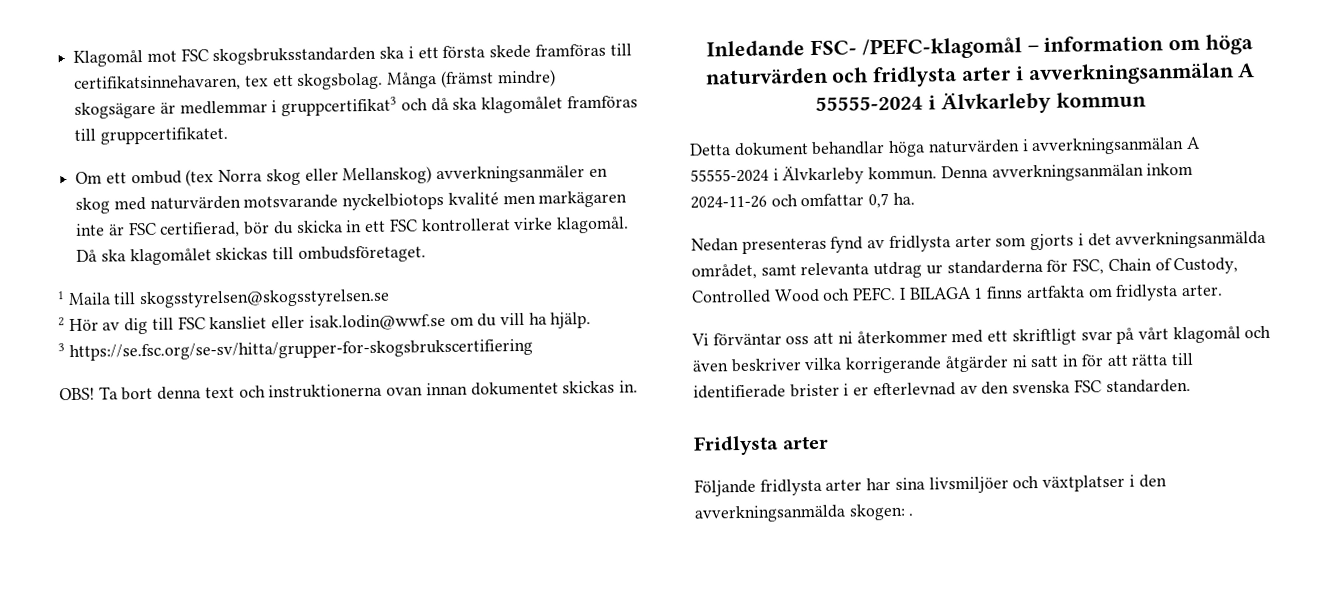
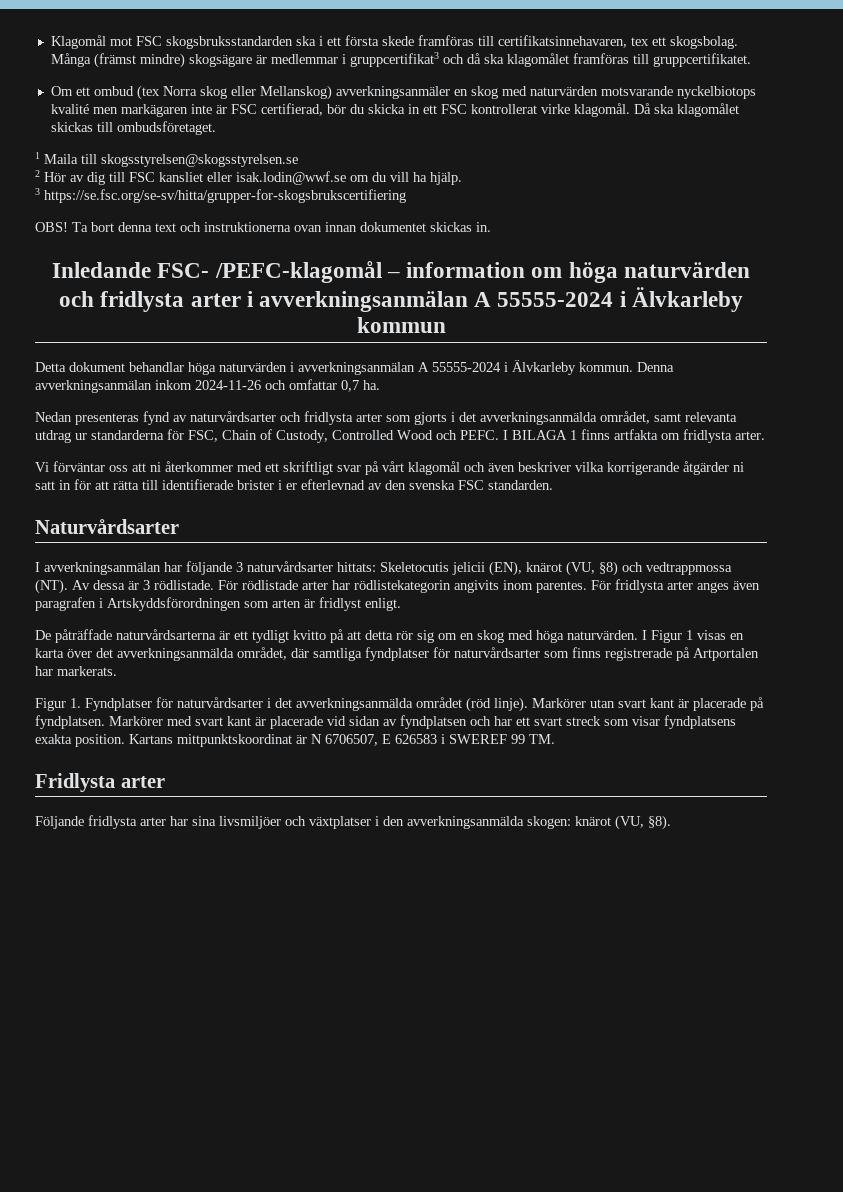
- Nedan presenteras fynd av fridlysta arter som gjorts i det avverkningsanmälda området, samt relevanta utdrag ur standarderna för FSC, Chain of Custody, Controlled Wood och PEFC.
+ Nedan presenteras fynd av naturvårdsarter och fridlysta arter som gjorts i det avverkningsanmälda området, samt relevanta utdrag ur standarderna för FSC, Chain of Custody, Controlled Wood och PEFC.
+ Naturvårdsarter
+ I avverkningsanmälan har följande 3 naturvårdsarter hittats: Skeletocutis jelicii (EN), knärot (VU, §8) och vedtrappmossa (NT). Av dessa är 3 rödlistade. För rödlistade arter har rödlistekategorin angivits inom parentes. För fridlysta arter anges även paragrafen i Artskyddsförordningen som arten är fridlyst enligt.
+ De påträffade naturvårdsarterna är ett tydligt kvitto på att detta rör sig om en skog med höga naturvärden. I Figur 1 visas en karta över det avverkningsanmälda området, där samtliga fyndplatser för naturvårdsarter som finns registrerade på Artportalen har markerats.
+ Figur 1. Fyndplatser för naturvårdsarter i det avverkningsanmälda området (röd linje). Markörer utan svart kant är placerade på fyndplatsen. Markörer med svart kant är placerade vid sidan av fyndplatsen och har ett svart streck som visar fyndplatsens exakta position. Kartans mittpunktskoordinat är N 6706507, E 626583 i SWEREF 99 TM.
- Följande fridlysta arter har sina livsmiljöer och växtplatser i den avverkningsanmälda skogen: .
+ Följande fridlysta arter har sina livsmiljöer och växtplatser i den avverkningsanmälda skogen: knärot (VU, §8).

